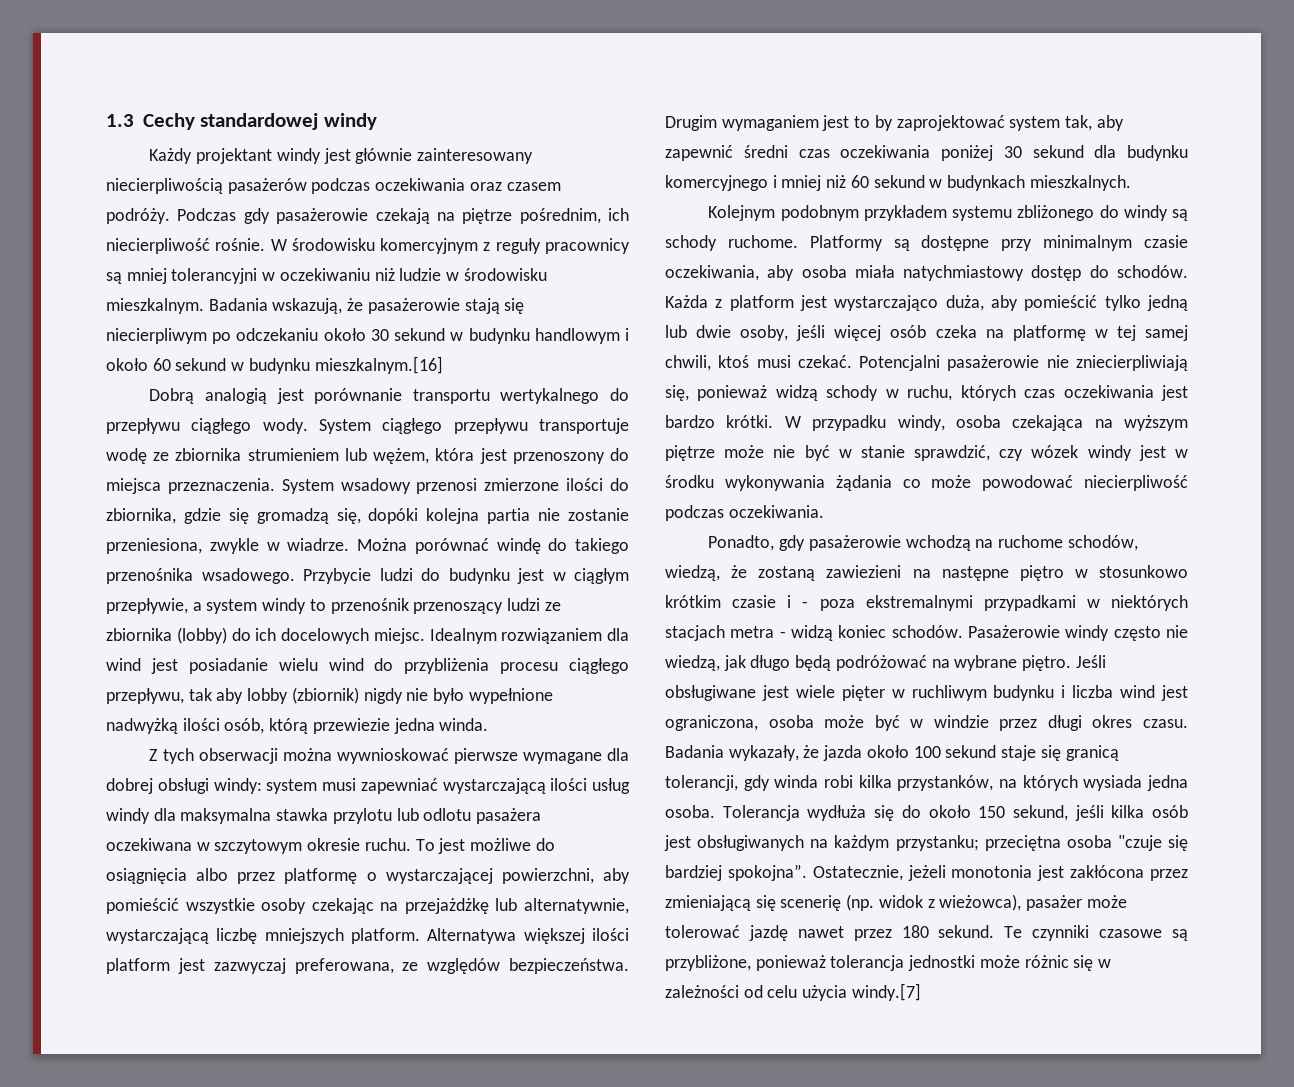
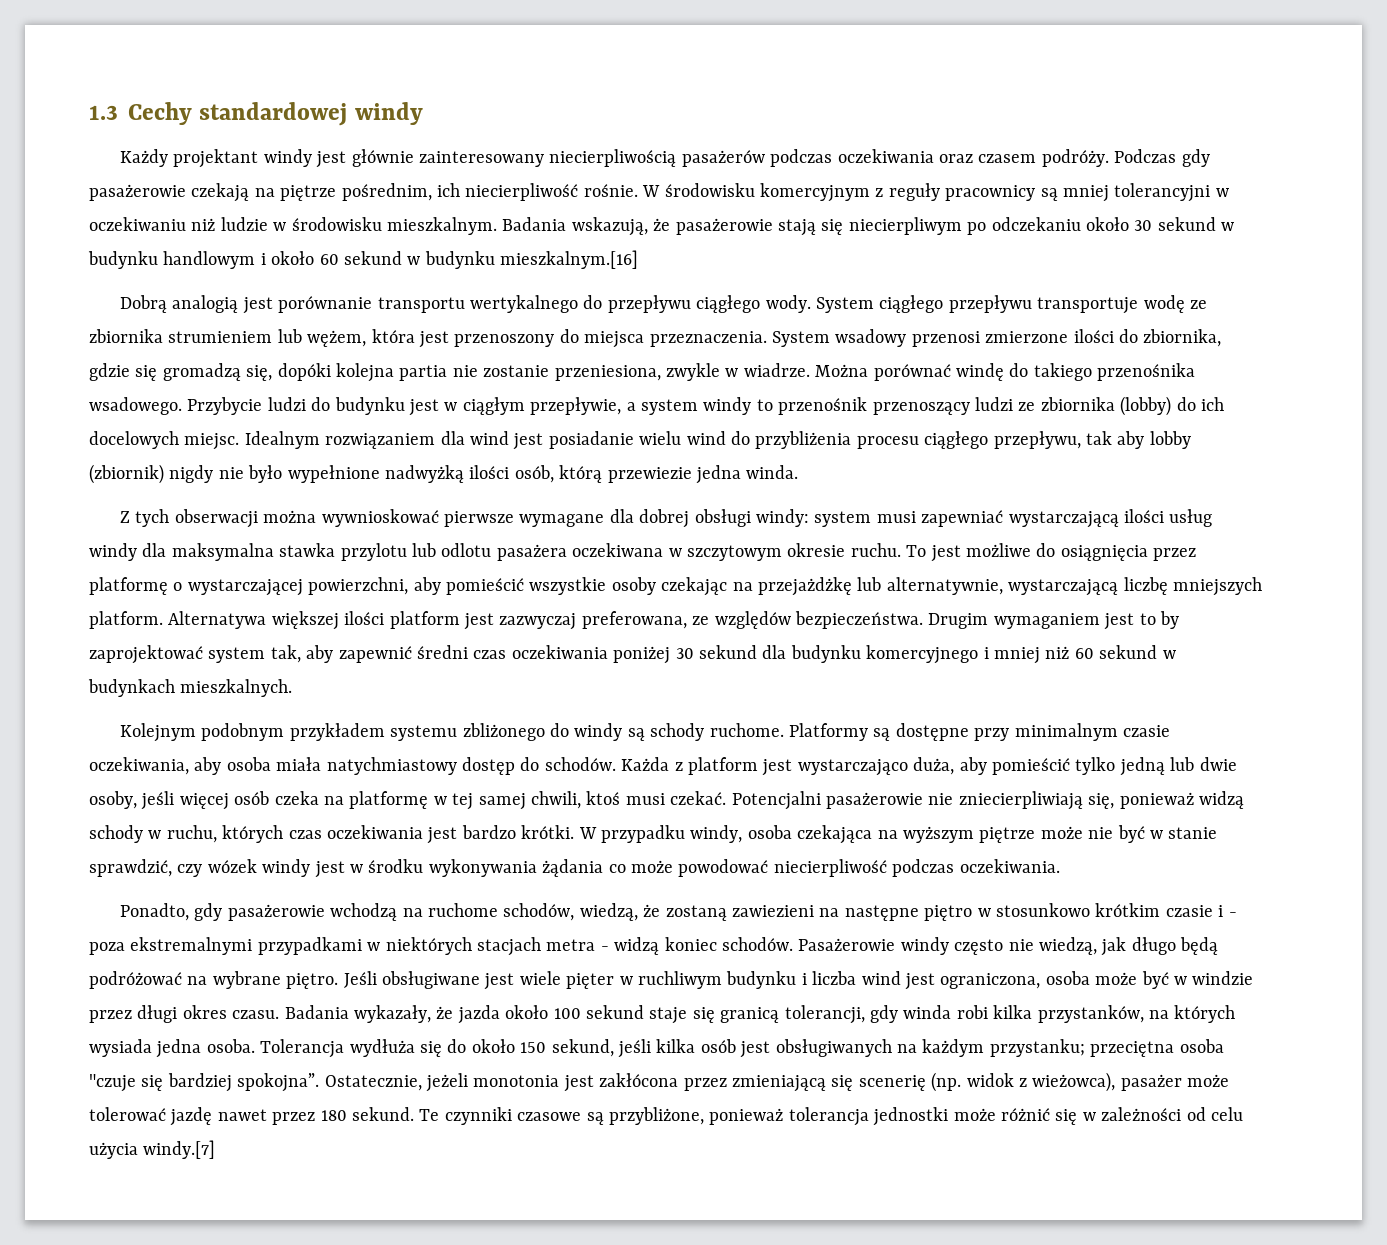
- To jest możliwe do osiągnięcia albo przez platformę o wystarczającej powierzchni, aby pomieścić wszystkie osoby czekając na przejażdżkę lub alternatywnie, wystarczającą liczbę mniejszych platform.
+ To jest możliwe do osiągnięcia przez platformę o wystarczającej powierzchni, aby pomieścić wszystkie osoby czekając na przejażdżkę lub alternatywnie, wystarczającą liczbę mniejszych platform.
- Te czynniki czasowe są przybliżone, ponieważ tolerancja jednostki może różnic się w zależności od celu użycia windy.[7]
+ Te czynniki czasowe są przybliżone, ponieważ tolerancja jednostki może różnić się w zależności od celu użycia windy.[7]

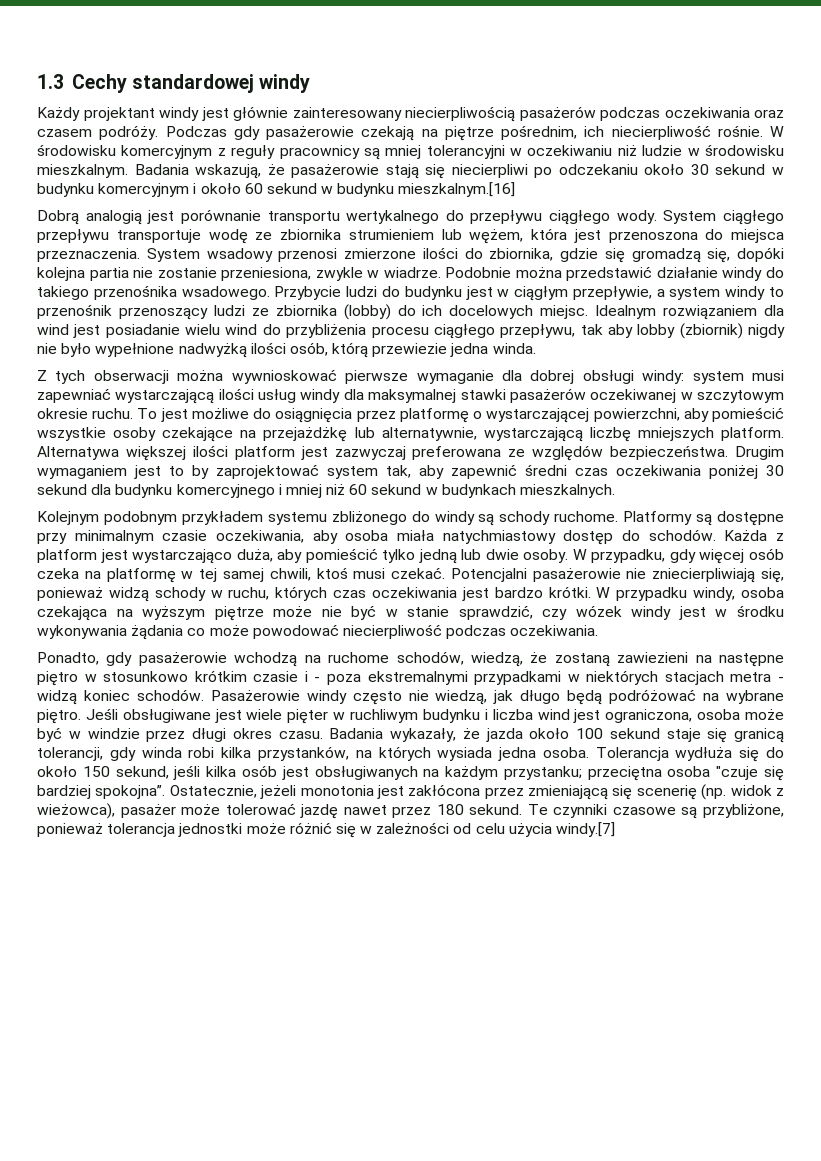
- Badania wskazują, że pasażerowie stają się niecierpliwym po odczekaniu około 30 sekund w budynku handlowym i około 60 sekund w budynku mieszkalnym.[16]
+ Badania wskazują, że pasażerowie stają się niecierpliwi po odczekaniu około 30 sekund w budynku komercyjnym i około 60 sekund w budynku mieszkalnym.[16]
- System ciągłego przepływu transportuje wodę ze zbiornika strumieniem lub wężem, która jest przenoszony do miejsca przeznaczenia.
+ System ciągłego przepływu transportuje wodę ze zbiornika strumieniem lub wężem, która jest przenoszona do miejsca przeznaczenia.
- Można porównać windę do takiego przenośnika wsadowego.
+ Podobnie można przedstawić działanie windy do takiego przenośnika wsadowego.
- Z tych obserwacji można wywnioskować pierwsze wymagane dla dobrej obsługi windy: system musi zapewniać wystarczającą ilości usług windy dla maksymalna stawka przylotu lub odlotu pasażera oczekiwana w szczytowym okresie ruchu.
+ Z tych obserwacji można wywnioskować pierwsze wymaganie dla dobrej obsługi windy: system musi zapewniać wystarczającą ilości usług windy dla maksymalnej stawki pasażerów oczekiwanej w szczytowym okresie ruchu.
- To jest możliwe do osiągnięcia przez platformę o wystarczającej powierzchni, aby pomieścić wszystkie osoby czekając na przejażdżkę lub alternatywnie, wystarczającą liczbę mniejszych platform.
+ To jest możliwe do osiągnięcia przez platformę o wystarczającej powierzchni, aby pomieścić wszystkie osoby czekające na przejażdżkę lub alternatywnie, wystarczającą liczbę mniejszych platform.
- Alternatywa większej ilości platform jest zazwyczaj preferowana, ze względów bezpieczeństwa.
+ Alternatywa większej ilości platform jest zazwyczaj preferowana ze względów bezpieczeństwa.
- Każda z platform jest wystarczająco duża, aby pomieścić tylko jedną lub dwie osoby, jeśli więcej osób czeka na platformę w tej samej chwili, ktoś musi czekać.
+ Każda z platform jest wystarczająco duża, aby pomieścić tylko jedną lub dwie osoby. W przypadku, gdy więcej osób czeka na platformę w tej samej chwili, ktoś musi czekać.

